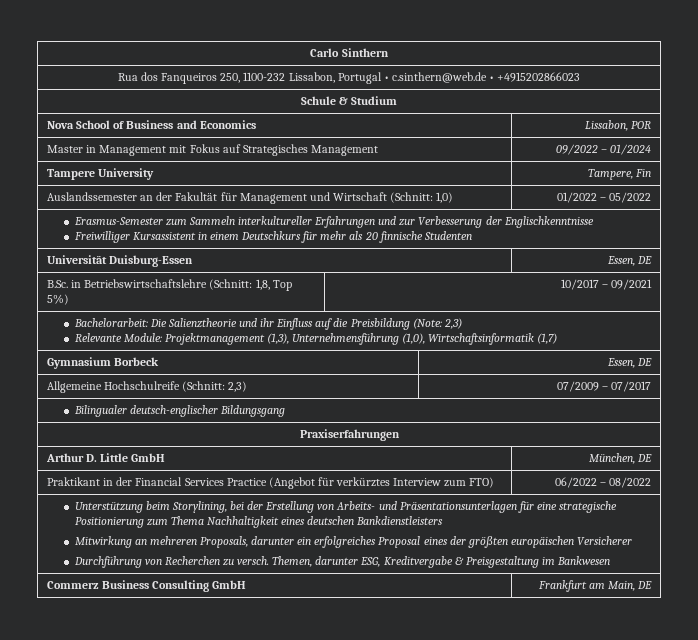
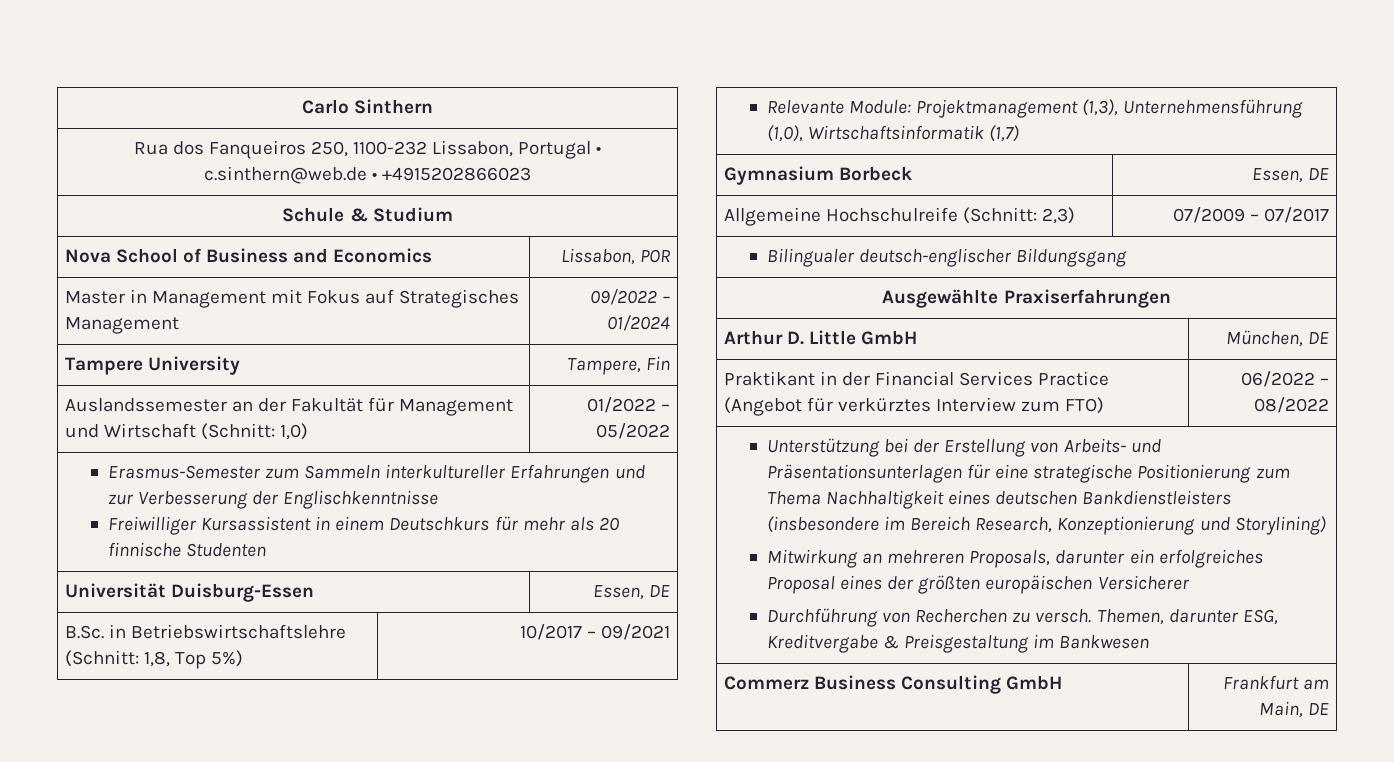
- Bachelorarbeit: Die Salienztheorie und ihr Einfluss auf die Preisbildung (Note: 2,3)
- Praxiserfahrungen
+ Ausgewählte Praxiserfahrungen
- Unterstützung beim Storylining, bei der Erstellung von Arbeits- und Präsentationsunterlagen für eine strategische Positionierung zum Thema Nachhaltigkeit eines deutschen Bankdienstleisters
+ Unterstützung bei der Erstellung von Arbeits- und Präsentationsunterlagen für eine strategische Positionierung zum Thema Nachhaltigkeit eines deutschen Bankdienstleisters (insbesondere im Bereich Research, Konzeptionierung und Storylining)

